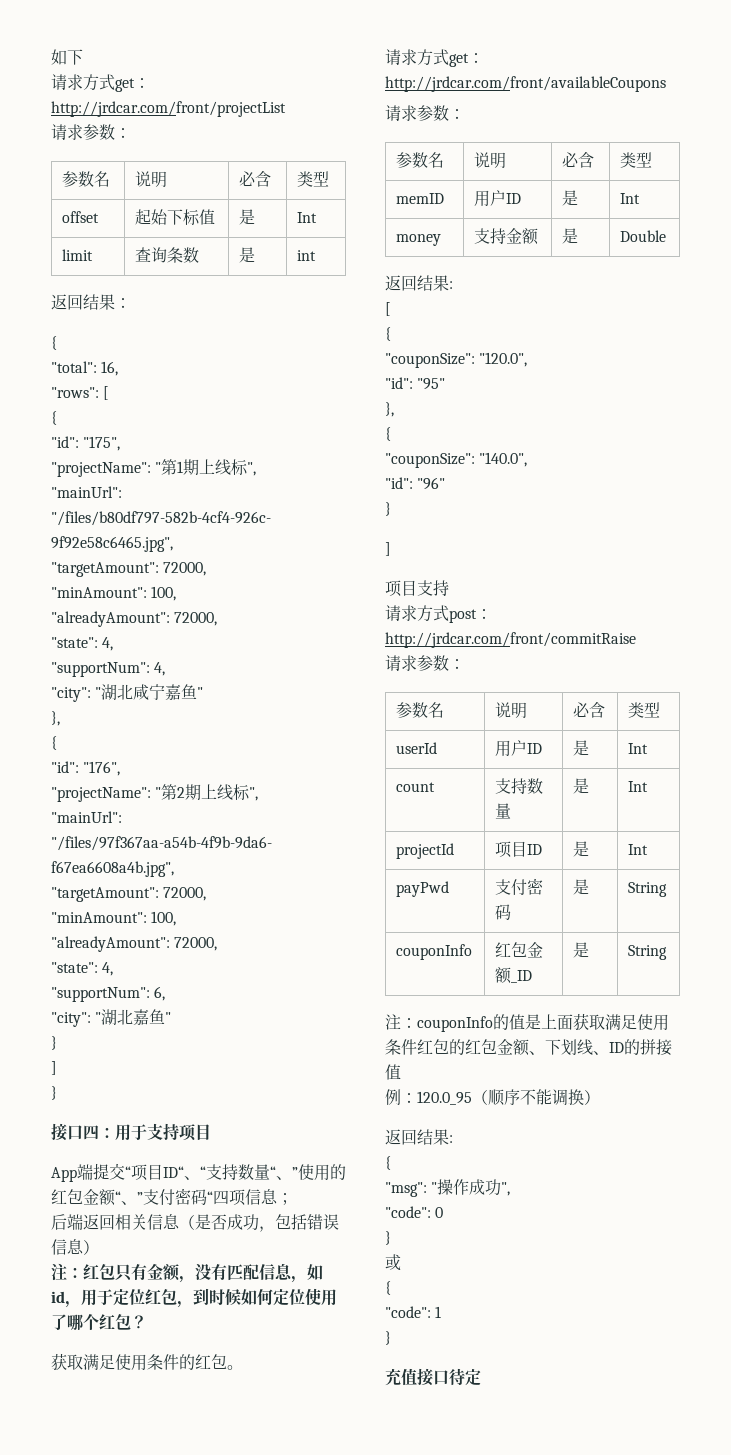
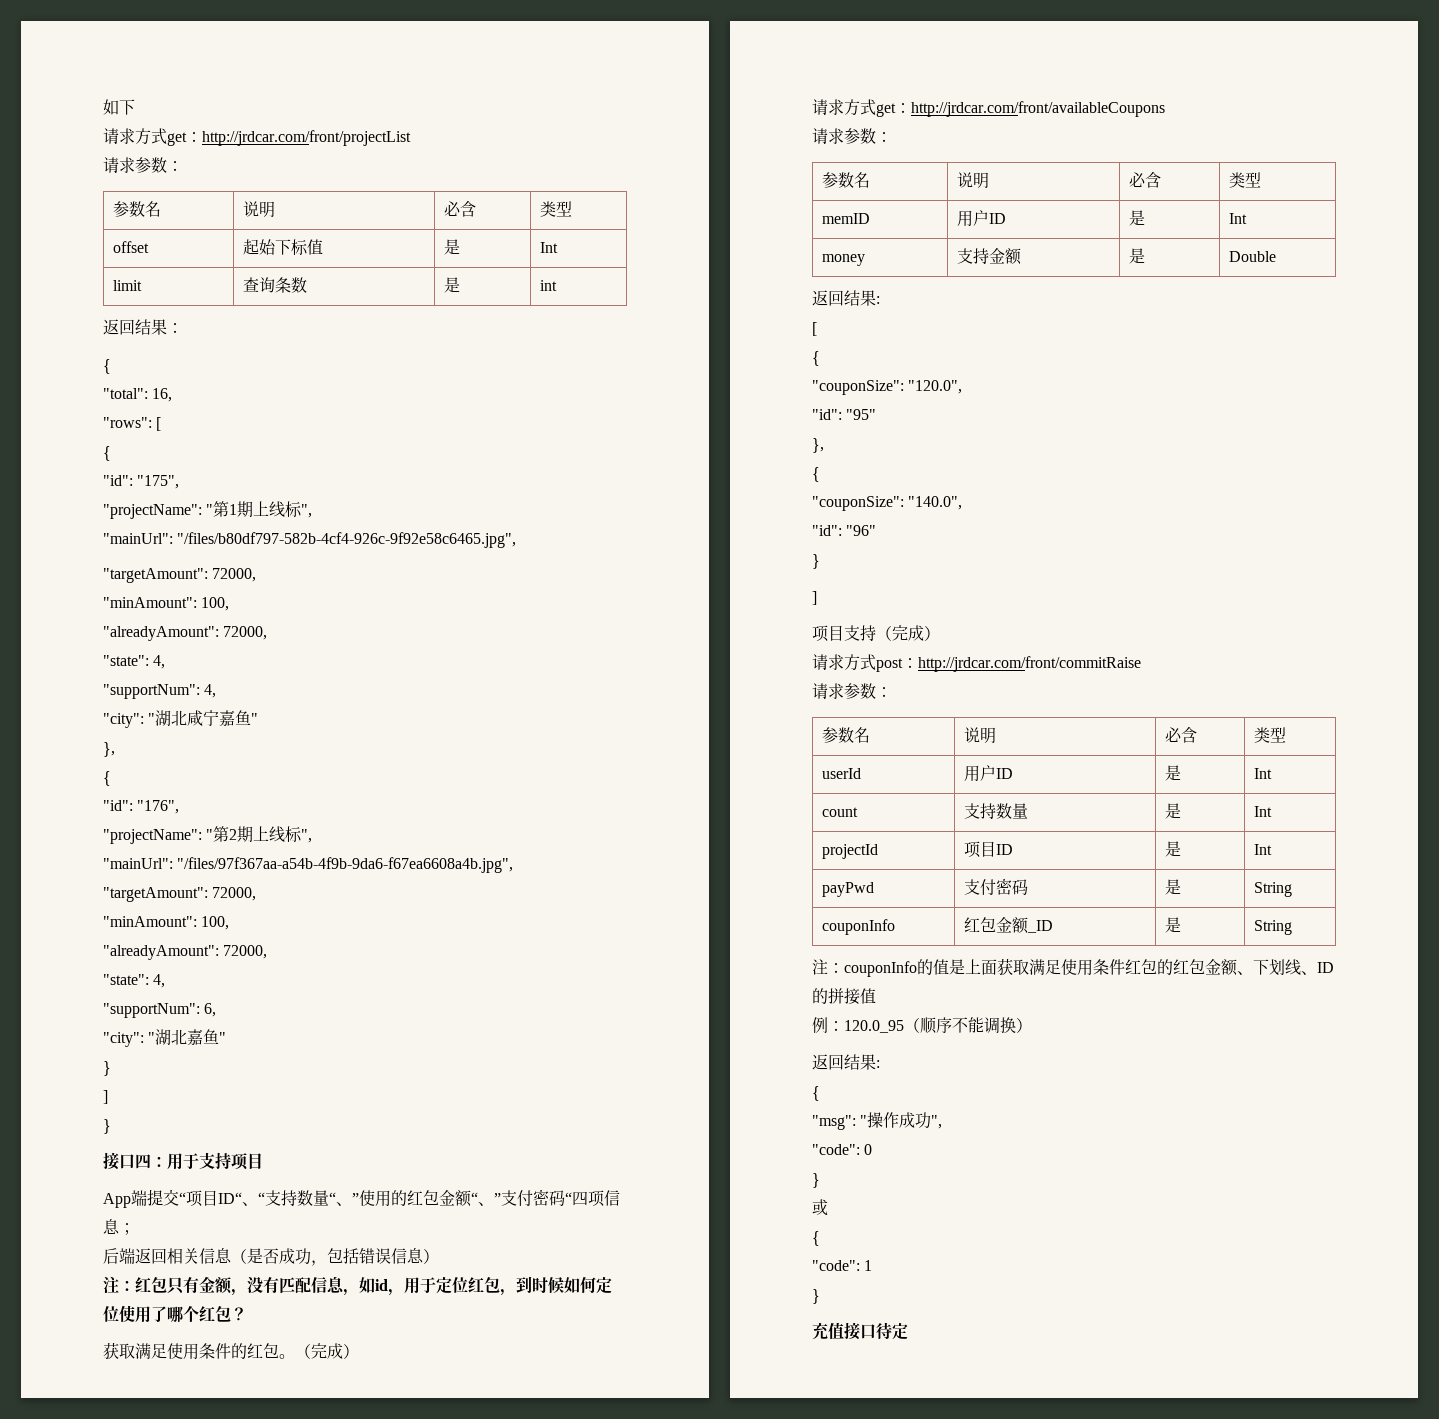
- 获取满足使用条件的红包。
+ 获取满足使用条件的红包。（完成）
- 项目支持
+ 项目支持（完成）

